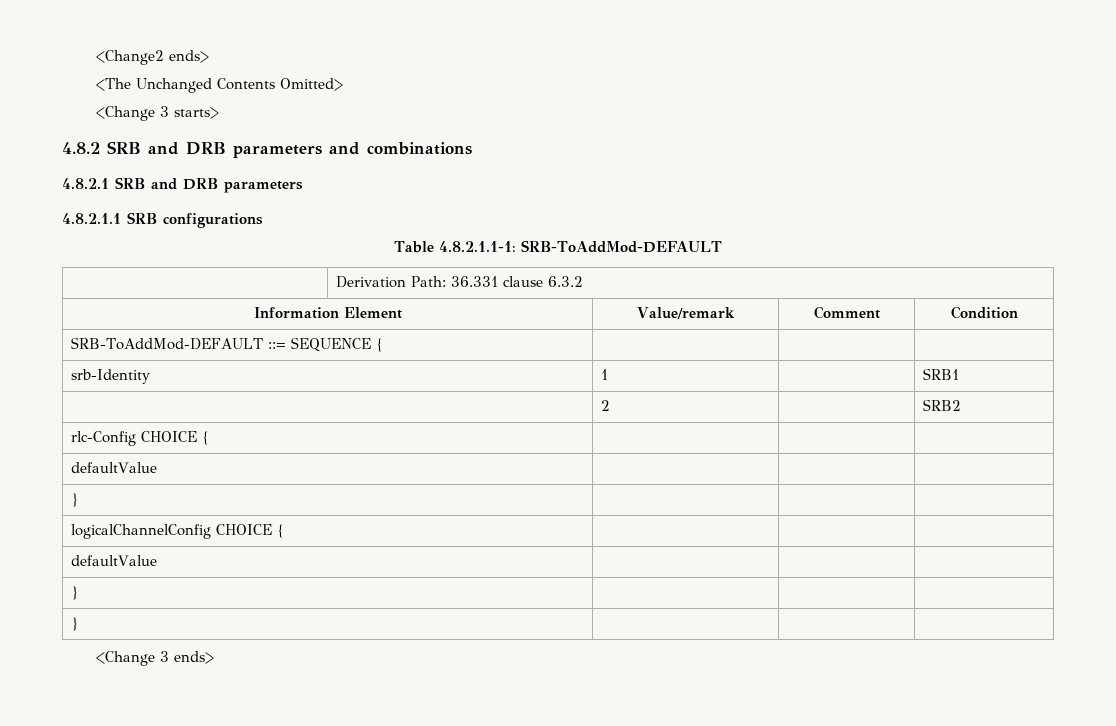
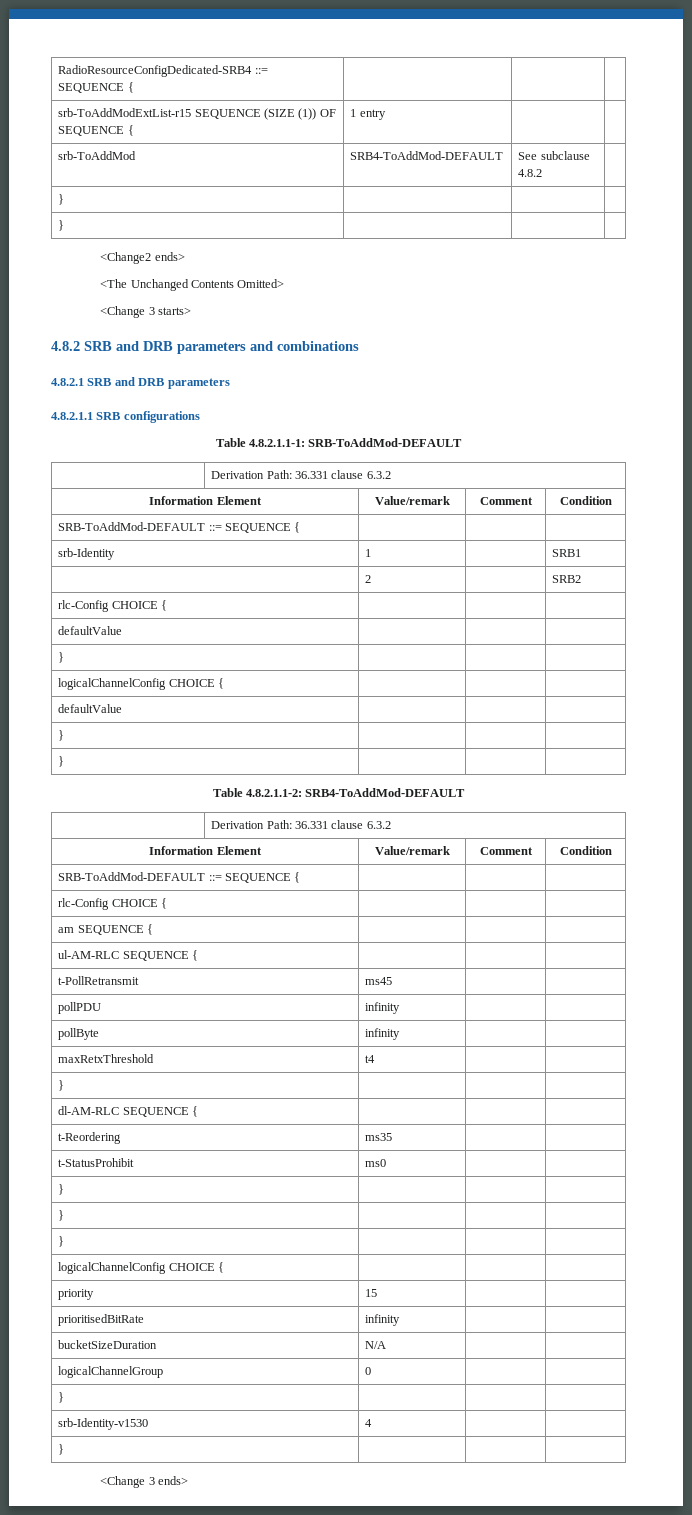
+ RadioResourceConfigDedicated-SRB4 ::= SEQUENCE { | | |
+ srb-ToAddModExtList-r15 SEQUENCE (SIZE (1)) OF SEQUENCE { | 1 entry | |
+ srb-ToAddMod | SRB4-ToAddMod-DEFAULT | See subclause 4.8.2 |
+ } | | |
+ } | | |
+ Table 4.8.2.1.1-2: SRB4-ToAddMod-DEFAULT
+ | Derivation Path: 36.331 clause 6.3.2
+ Information Element | Value/remark | Comment | Condition
+ SRB-ToAddMod-DEFAULT ::= SEQUENCE { | | |
+ rlc-Config CHOICE { | | |
+ am SEQUENCE { | | |
+ ul-AM-RLC SEQUENCE { | | |
+ t-PollRetransmit | ms45 | |
+ pollPDU | infinity | |
+ pollByte | infinity | |
+ maxRetxThreshold | t4 | |
+ } | | |
+ dl-AM-RLC SEQUENCE { | | |
+ t-Reordering | ms35 | |
+ t-StatusProhibit | ms0 | |
+ } | | |
+ } | | |
+ } | | |
+ logicalChannelConfig CHOICE { | | |
+ priority | 15 | |
+ prioritisedBitRate | infinity | |
+ bucketSizeDuration | N/A | |
+ logicalChannelGroup | 0 | |
+ } | | |
+ srb-Identity-v1530 | 4 | |
+ } | | |

